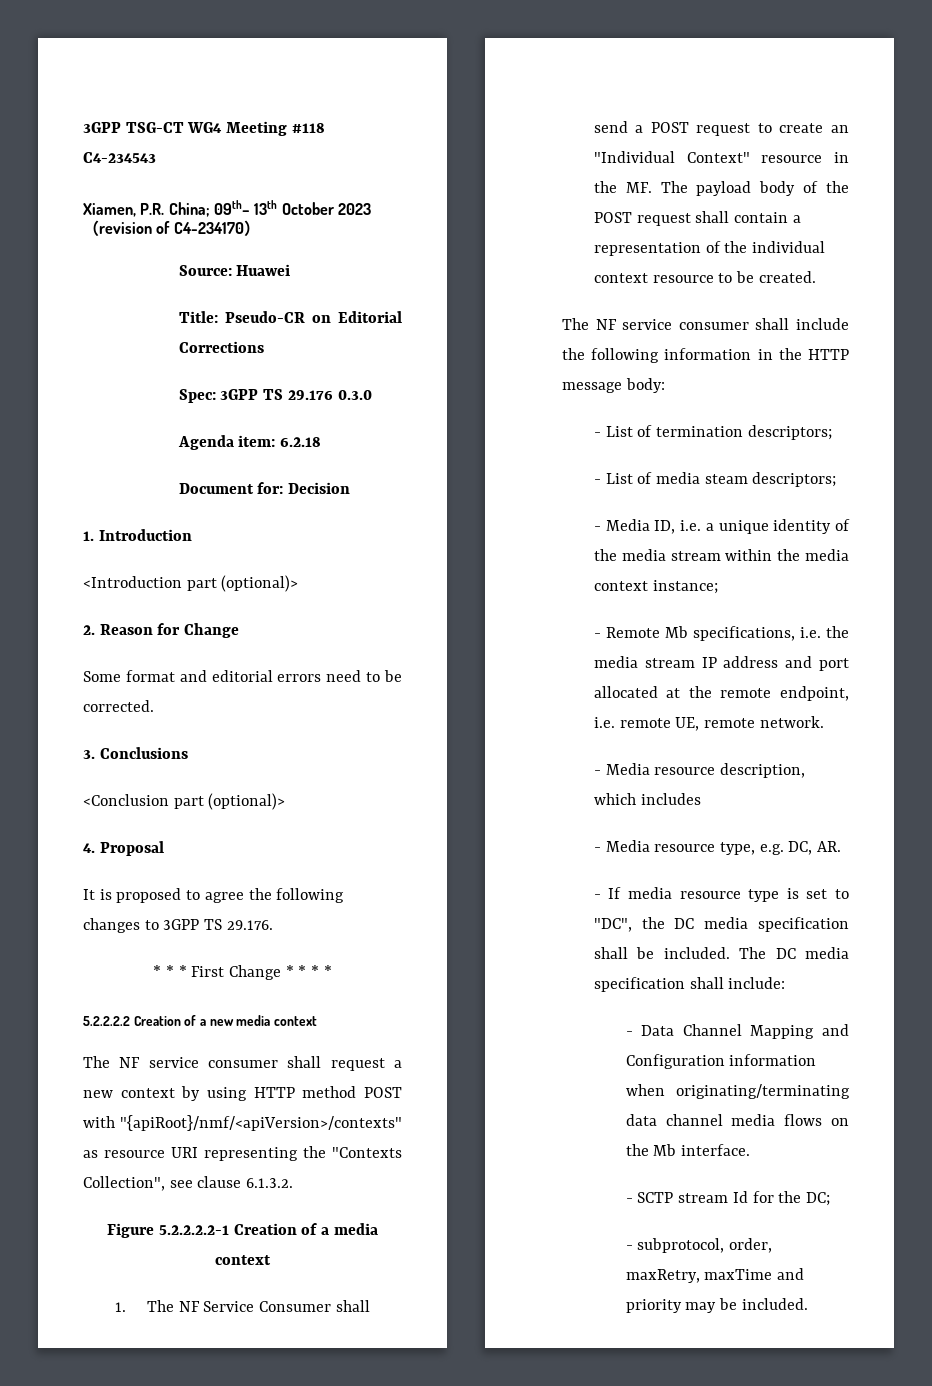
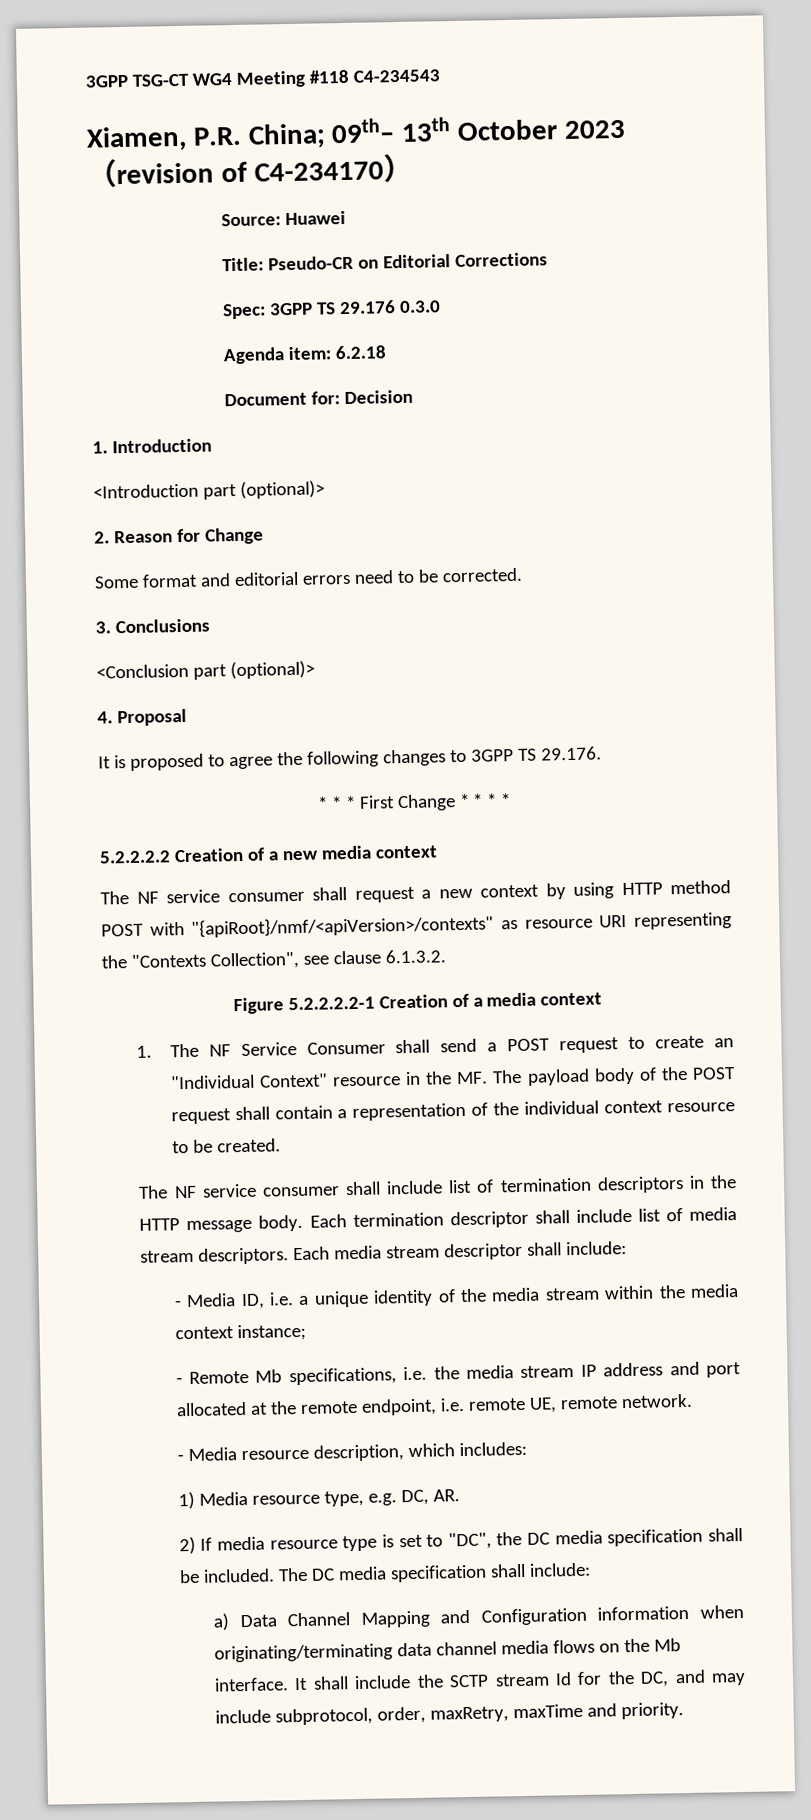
- The NF service consumer shall include the following information in the HTTP message body:
- - List of termination descriptors;
- - List of media steam descriptors;
+ The NF service consumer shall include list of termination descriptors in the HTTP message body. Each termination descriptor shall include list of media stream descriptors. Each media stream descriptor shall include:
- - Media resource description, which includes
- - Media resource type, e.g. DC, AR.
+ - Media resource description, which includes:
+ 1) Media resource type, e.g. DC, AR.
- - If media resource type is set to "DC", the DC media specification shall be included.
+ 2) If media resource type is set to "DC", the DC media specification shall be included.
- - Data Channel Mapping and Configuration information when originating/terminating data channel media flows on the Mb interface.
- - SCTP stream Id for the DC;
- - subprotocol, order, maxRetry, maxTime and priority may be included.
+ a) Data Channel Mapping and Configuration information when originating/terminating data channel media flows on the Mb interface. It shall include the SCTP stream Id for the DC, and may include subprotocol, order, maxRetry, maxTime and priority.

